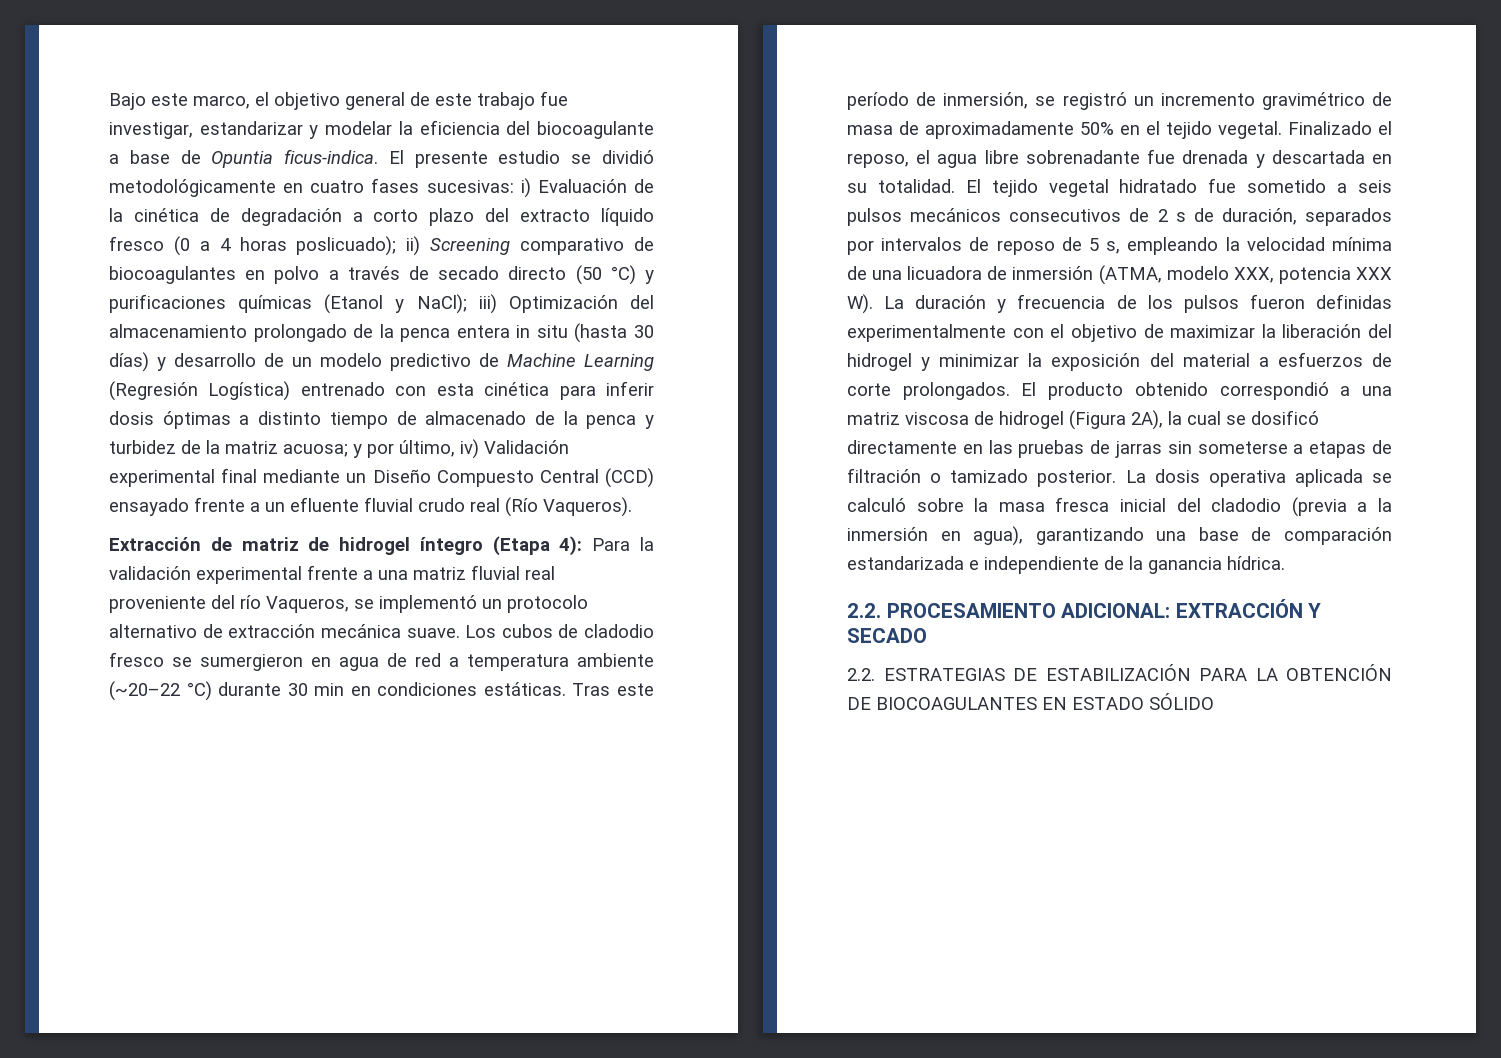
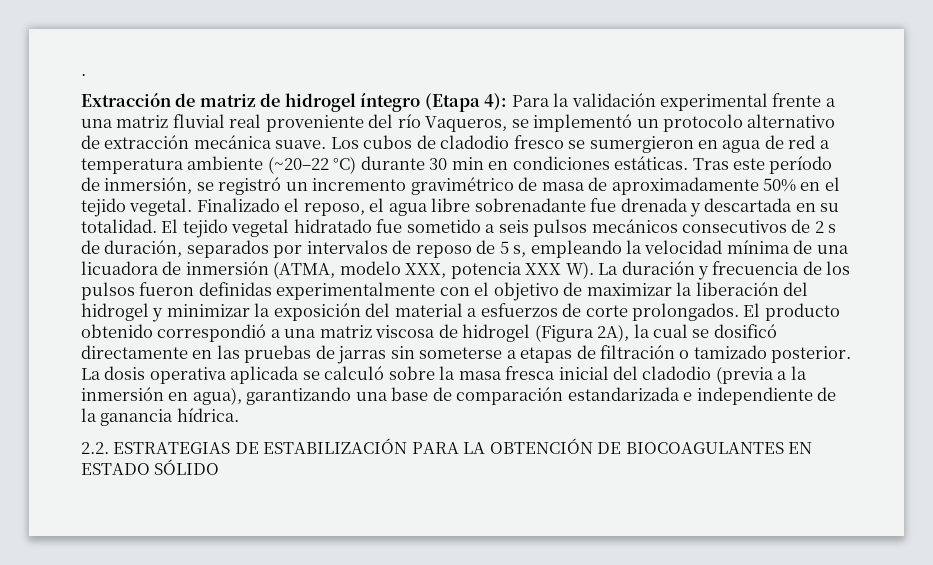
- Bajo este marco, el objetivo general de este trabajo fue investigar, estandarizar y modelar la eficiencia del biocoagulante a base de Opuntia ficus-indica. El presente estudio se dividió metodológicamente en cuatro fases sucesivas: i) Evaluación de la cinética de degradación a corto plazo del extracto líquido fresco (0 a 4 horas poslicuado); ii) Screening comparativo de biocoagulantes en polvo a través de secado directo (50 °C) y purificaciones químicas (Etanol y NaCl); iii) Optimización del almacenamiento prolongado de la penca entera in situ (hasta 30 días) y desarrollo de un modelo predictivo de Machine Learning (Regresión Logística) entrenado con esta cinética para inferir dosis óptimas a distinto tiempo de almacenado de la penca y turbidez de la matriz acuosa; y por último, iv) Validación experimental final mediante un Diseño Compuesto Central (CCD) ensayado frente a un efluente fluvial crudo real (Río Vaqueros).
+ .
- 2.2. PROCESAMIENTO ADICIONAL: EXTRACCIÓN Y SECADO

